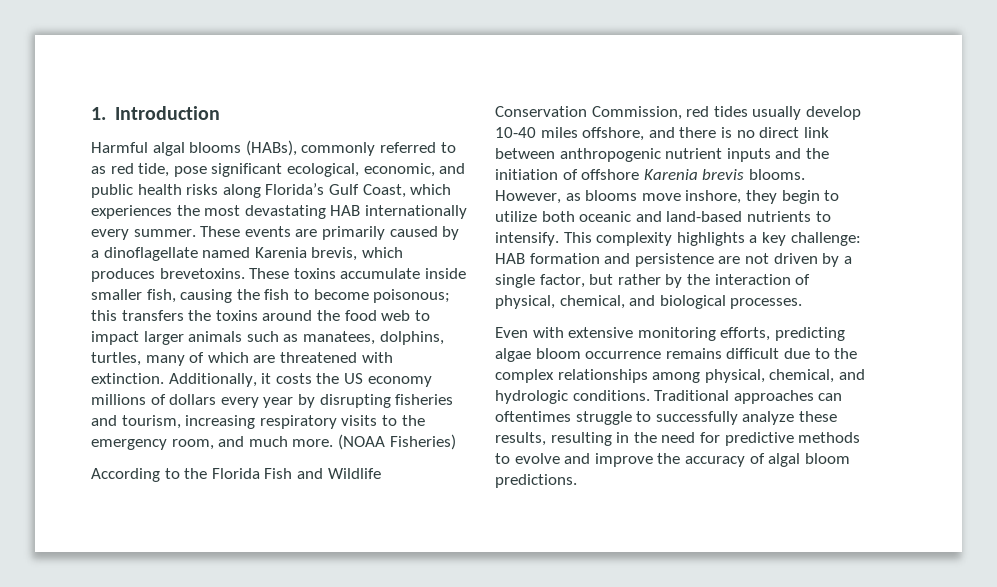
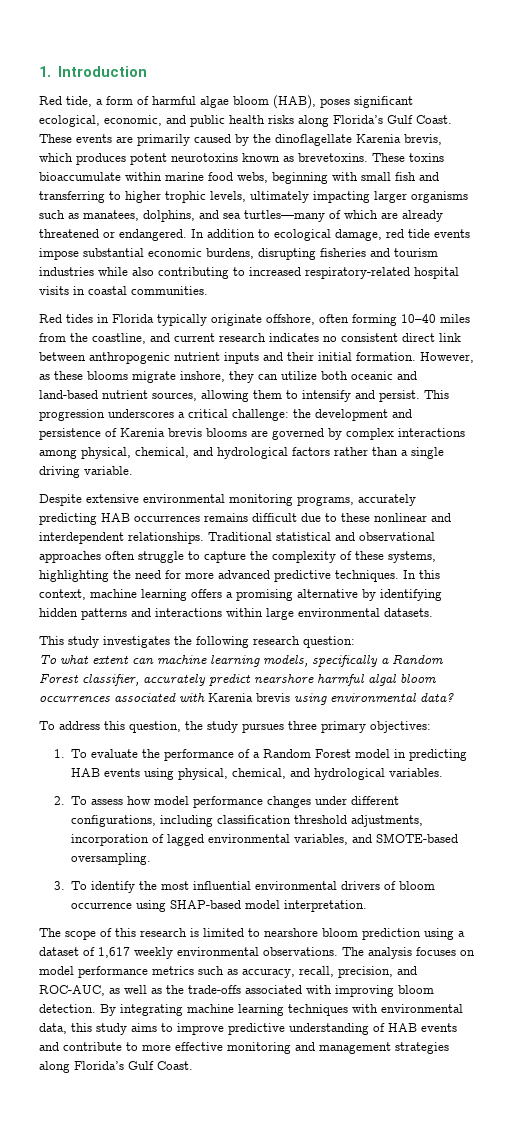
- Harmful algal blooms (HABs), commonly referred to as red tide, pose significant ecological, economic, and public health risks along Florida’s Gulf Coast, which experiences the most devastating HAB internationally every summer.
+ Red tide, a form of harmful algae bloom (HAB), poses significant ecological, economic, and public health risks along Florida’s Gulf Coast.
- These events are primarily caused by a dinoflagellate named Karenia brevis, which produces brevetoxins. These toxins accumulate inside smaller fish, causing the fish to become poisonous; this transfers the toxins around the food web to impact larger animals such as manatees, dolphins, turtles, many of which are threatened with extinction. Additionally, it costs the US economy millions of dollars every year by disrupting fisheries and tourism, increasing respiratory visits to the emergency room, and much more. (NOAA Fisheries)
- According to the Florida Fish and Wildlife Conservation Commission, red tides usually develop 10-40 miles offshore, and there is no direct link between anthropogenic nutrient inputs and the initiation of offshore Karenia brevis blooms. However, as blooms move inshore, they begin to utilize both oceanic and land-based nutrients to intensify. This complexity highlights a key challenge: HAB formation and persistence are not driven by a single factor, but rather by the interaction of physical, chemical, and biological processes.
- Even with extensive monitoring efforts, predicting algae bloom occurrence remains difficult due to the complex relationships among physical, chemical, and hydrologic conditions. Traditional approaches can oftentimes struggle to successfully analyze these results, resulting in the need for predictive methods to evolve and improve the accuracy of algal bloom predictions.
+ These events are primarily caused by the dinoflagellate Karenia brevis, which produces potent neurotoxins known as brevetoxins. These toxins bioaccumulate within marine food webs, beginning with small fish and transferring to higher trophic levels, ultimately impacting larger organisms such as manatees, dolphins, and sea turtles—many of which are already threatened or endangered. In addition to ecological damage, red tide events impose substantial economic burdens, disrupting fisheries and tourism industries while also contributing to increased respiratory-related hospital visits in coastal communities.
+ Red tides in Florida typically originate offshore, often forming 10–40 miles from the coastline, and current research indicates no consistent direct link between anthropogenic nutrient inputs and their initial formation. However, as these blooms migrate inshore, they can utilize both oceanic and land-based nutrient sources, allowing them to intensify and persist. This progression underscores a critical challenge: the development and persistence of Karenia brevis blooms are governed by complex interactions among physical, chemical, and hydrological factors rather than a single driving variable.
+ Despite extensive environmental monitoring programs, accurately predicting HAB occurrences remains difficult due to these nonlinear and interdependent relationships. Traditional statistical and observational approaches often struggle to capture the complexity of these systems, highlighting the need for more advanced predictive techniques. In this context, machine learning offers a promising alternative by identifying hidden patterns and interactions within large environmental datasets.
+ This study investigates the following research question:
+ To what extent can machine learning models, specifically a Random Forest classifier, accurately predict nearshore harmful algal bloom occurrences associated with Karenia brevis using environmental data?
+ To address this question, the study pursues three primary objectives:
+ 1. To evaluate the performance of a Random Forest model in predicting HAB events using physical, chemical, and hydrological variables.
+ 2. To assess how model performance changes under different configurations, including classification threshold adjustments, incorporation of lagged environmental variables, and SMOTE-based oversampling.
+ 3. To identify the most influential environmental drivers of bloom occurrence using SHAP-based model interpretation.
+ The scope of this research is limited to nearshore bloom prediction using a dataset of 1,617 weekly environmental observations. The analysis focuses on model performance metrics such as accuracy, recall, precision, and ROC-AUC, as well as the trade-offs associated with improving bloom detection. By integrating machine learning techniques with environmental data, this study aims to improve predictive understanding of HAB events and contribute to more effective monitoring and management strategies along Florida’s Gulf Coast.

